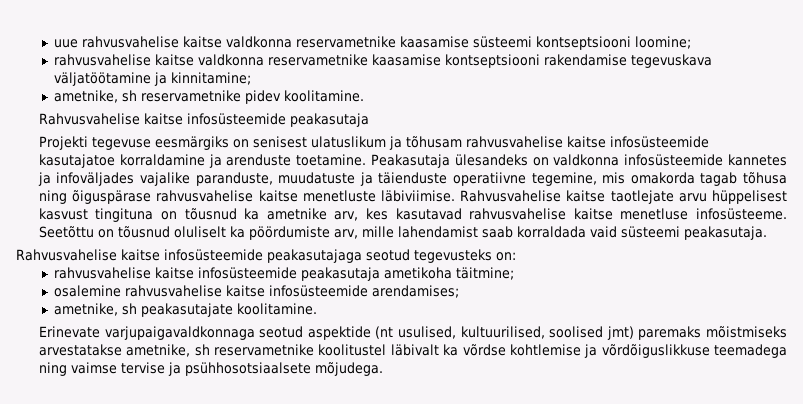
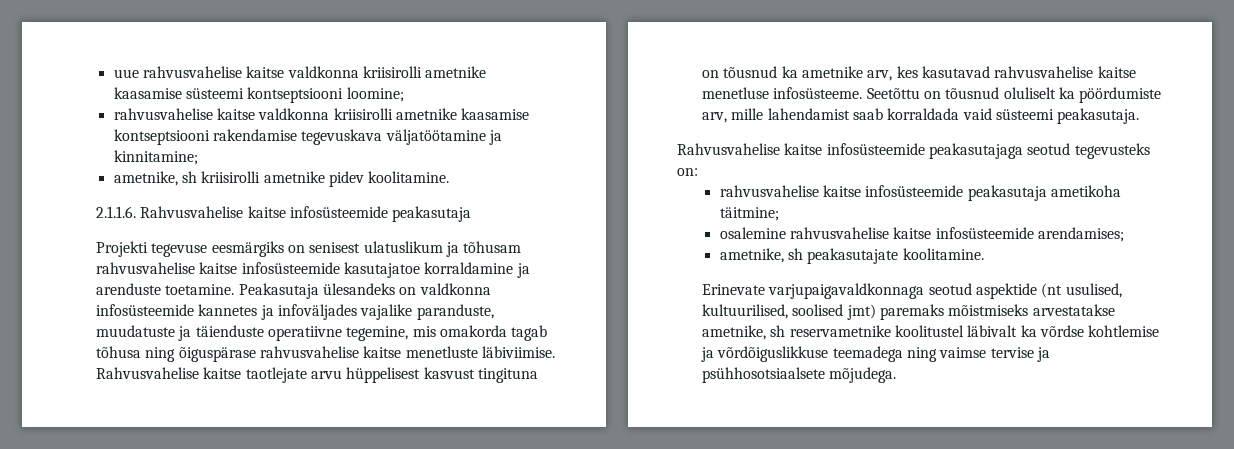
- uue rahvusvahelise kaitse valdkonna reservametnike kaasamise süsteemi kontseptsiooni loomine;
+ uue rahvusvahelise kaitse valdkonna kriisirolli ametnike kaasamise süsteemi kontseptsiooni loomine;
- rahvusvahelise kaitse valdkonna reservametnike kaasamise kontseptsiooni rakendamise tegevuskava väljatöötamine ja kinnitamine;
+ rahvusvahelise kaitse valdkonna kriisirolli ametnike kaasamise kontseptsiooni rakendamise tegevuskava väljatöötamine ja kinnitamine;
- ametnike, sh reservametnike pidev koolitamine.
+ ametnike, sh kriisirolli ametnike pidev koolitamine.
- Rahvusvahelise kaitse infosüsteemide peakasutaja
+ 2.1.1.6. Rahvusvahelise kaitse infosüsteemide peakasutaja

